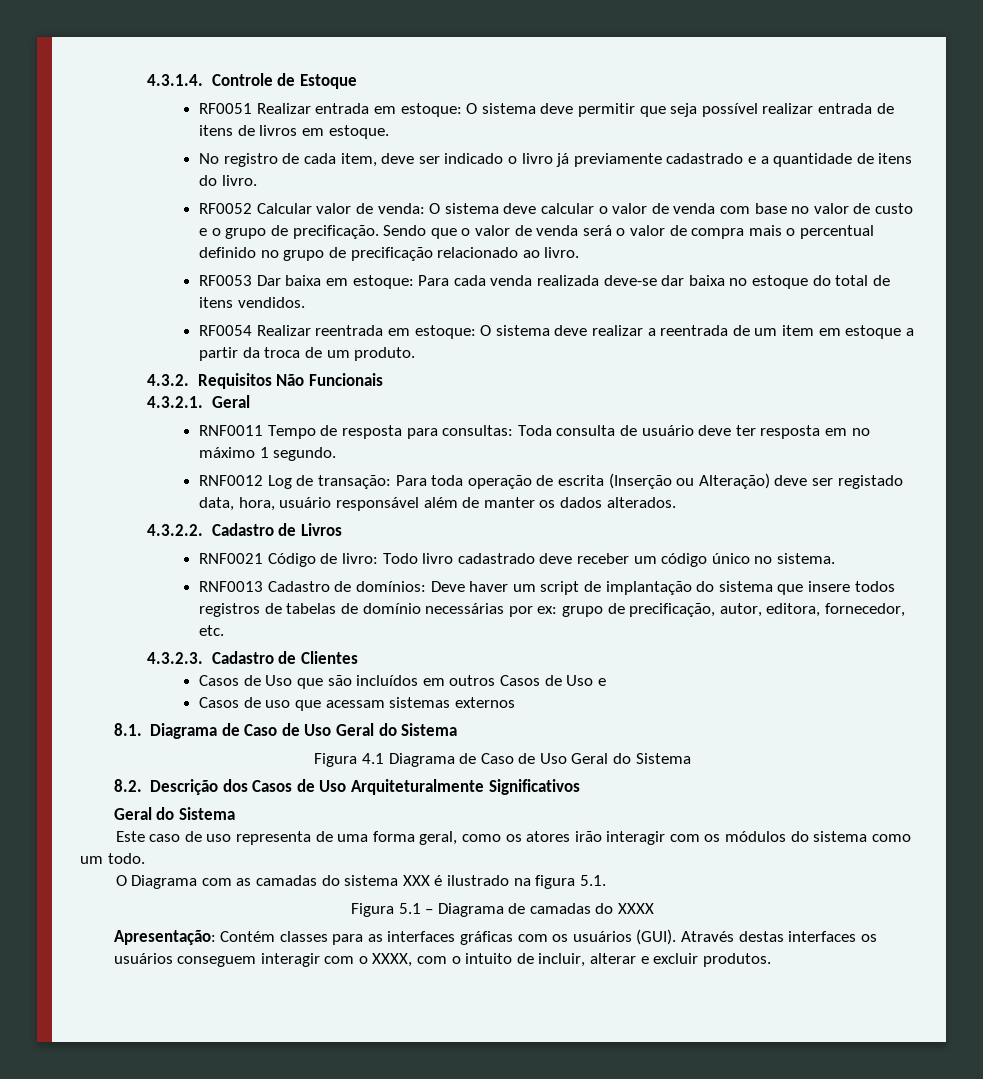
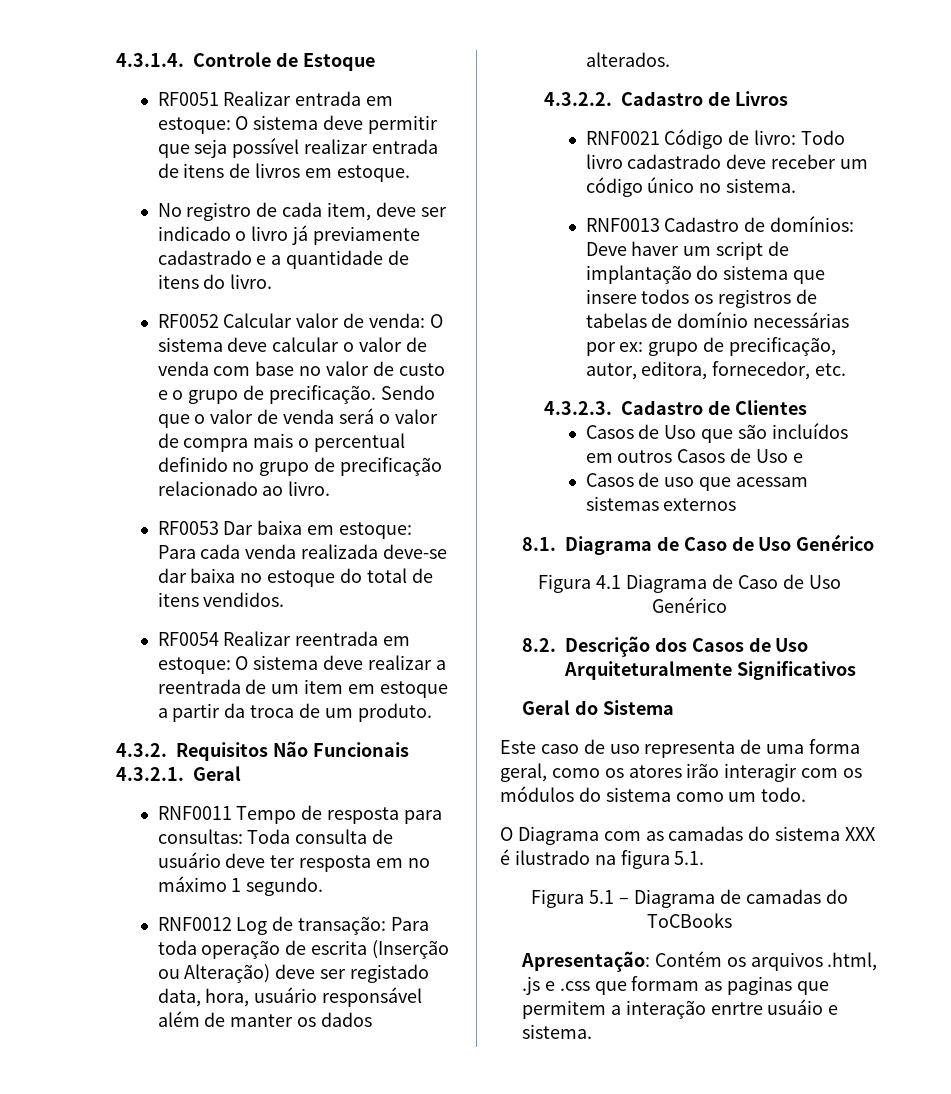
- RNF0013 Cadastro de domínios: Deve haver um script de implantação do sistema que insere todos registros de tabelas de domínio necessárias por ex: grupo de precificação, autor, editora, fornecedor, etc.
+ RNF0013 Cadastro de domínios: Deve haver um script de implantação do sistema que insere todos os registros de tabelas de domínio necessárias por ex: grupo de precificação, autor, editora, fornecedor, etc.
- 8.1. Diagrama de Caso de Uso Geral do Sistema
+ 8.1. Diagrama de Caso de Uso Genérico
- Figura 4.1 Diagrama de Caso de Uso Geral do Sistema
+ Figura 4.1 Diagrama de Caso de Uso Genérico
- Figura 5.1 – Diagrama de camadas do XXXX
+ Figura 5.1 – Diagrama de camadas do ToCBooks
- Apresentação: Contém classes para as interfaces gráficas com os usuários (GUI). Através destas interfaces os usuários conseguem interagir com o XXXX, com o intuito de incluir, alterar e excluir produtos.
+ Apresentação: Contém os arquivos .html, .js e .css que formam as paginas que permitem a interação enrtre usuáio e sistema.

